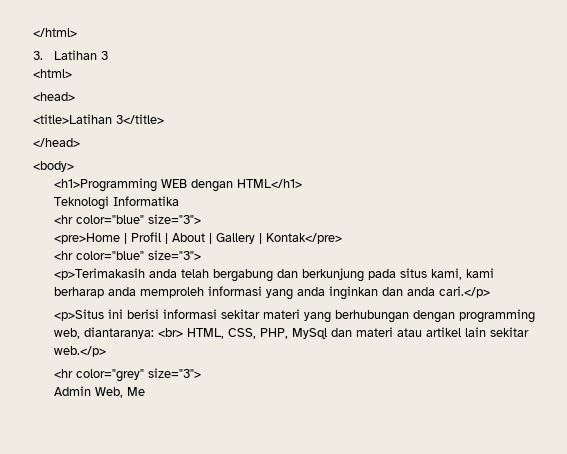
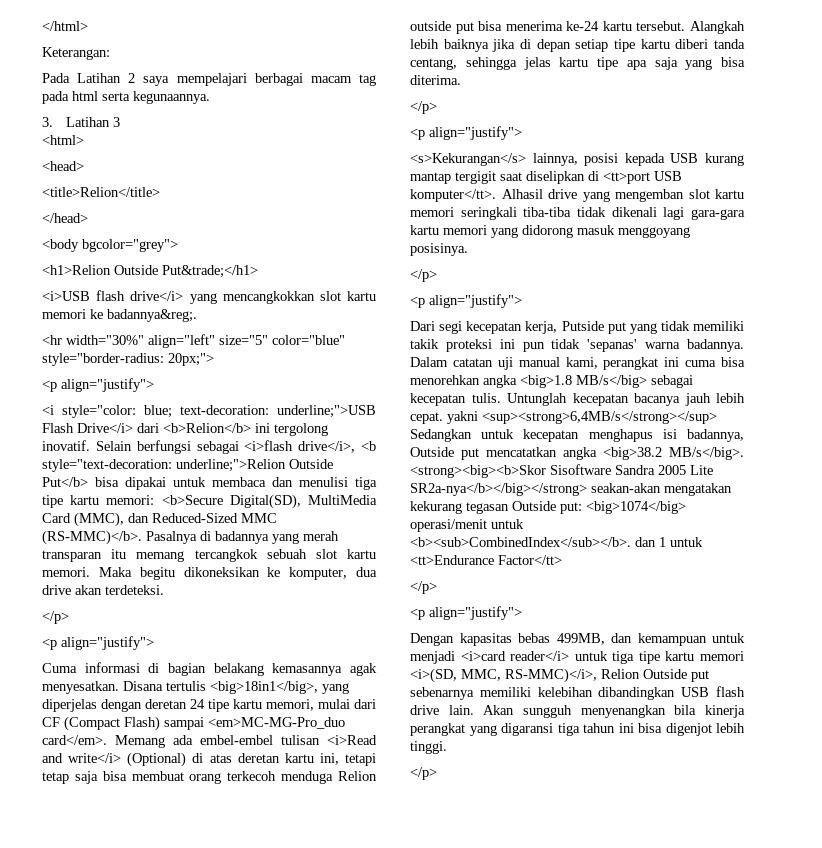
+ Keterangan:
+ Pada Latihan 2 saya mempelajari berbagai macam tag pada html serta kegunaannya.
- <title>Latihan 3</title>
+ <title>Relion</title>
- <body>
- <h1>Programming WEB dengan HTML</h1>
- Teknologi Informatika
- <hr color="blue" size="3">
- <pre>Home | Profil | About | Gallery | Kontak</pre>
- <hr color="blue" size="3">
- <p>Terimakasih anda telah bergabung dan berkunjung pada situs kami, kami berharap anda memproleh informasi yang anda inginkan dan anda cari.</p>
- <p>Situs ini berisi informasi sekitar materi yang berhubungan dengan programming web, diantaranya: <br> HTML, CSS, PHP, MySql dan materi atau artikel lain sekitar web.</p>
- <hr color="grey" size="3">
- Admin Web, Me
+ <body bgcolor="grey">
+ <h1>Relion Outside Put&trade;</h1>
+ <i>USB flash drive</i> yang mencangkokkan slot kartu memori ke badannya&reg;.
+ <hr width="30%" align="left" size="5" color="blue" style="border-radius: 20px;">
+ <p align="justify">
+ <i style="color: blue; text-decoration: underline;">USB Flash Drive</i> dari <b>Relion</b> ini tergolong inovatif. Selain berfungsi sebagai <i>flash drive</i>, <b style="text-decoration: underline;">Relion Outside Put</b> bisa dipakai untuk membaca dan menulisi tiga tipe kartu memori: <b>Secure Digital(SD), MultiMedia Card (MMC), dan Reduced-Sized MMC (RS-MMC)</b>. Pasalnya di badannya yang merah transparan itu memang tercangkok sebuah slot kartu memori. Maka begitu dikoneksikan ke komputer, dua drive akan terdeteksi.
+ </p>
+ <p align="justify">
+ Cuma informasi di bagian belakang kemasannya agak menyesatkan. Disana tertulis <big>18in1</big>, yang diperjelas dengan deretan 24 tipe kartu memori, mulai dari CF (Compact Flash) sampai <em>MC-MG-Pro_duo card</em>. Memang ada embel-embel tulisan <i>Read and write</i> (Optional) di atas deretan kartu ini, tetapi tetap saja bisa membuat orang terkecoh menduga Relion outside put bisa menerima ke-24 kartu tersebut. Alangkah lebih baiknya jika di depan setiap tipe kartu diberi tanda centang, sehingga jelas kartu tipe apa saja yang bisa diterima.
+ </p>
+ <p align="justify">
+ <s>Kekurangan</s> lainnya, posisi kepada USB kurang mantap tergigit saat diselipkan di <tt>port USB komputer</tt>. Alhasil drive yang mengemban slot kartu memori seringkali tiba-tiba tidak dikenali lagi gara-gara kartu memori yang didorong masuk menggoyang posisinya.
+ </p>
+ <p align="justify">
+ Dari segi kecepatan kerja, Putside put yang tidak memiliki takik proteksi ini pun tidak 'sepanas' warna badannya. Dalam catatan uji manual kami, perangkat ini cuma bisa menorehkan angka <big>1.8 MB/s</big> sebagai kecepatan tulis. Untunglah kecepatan bacanya jauh lebih cepat. yakni <sup><strong>6,4MB/s</strong></sup> Sedangkan untuk kecepatan menghapus isi badannya, Outside put mencatatkan angka <big>38.2 MB/s</big>. <strong><big><b>Skor Sisoftware Sandra 2005 Lite SR2a-nya</b></big></strong> seakan-akan mengatakan kekurang tegasan Outside put: <big>1074</big> operasi/menit untuk <b><sub>CombinedIndex</sub></b>. dan 1 untuk <tt>Endurance Factor</tt>
+ </p>
+ <p align="justify">
+ Dengan kapasitas bebas 499MB, dan kemampuan untuk menjadi <i>card reader</i> untuk tiga tipe kartu memori <i>(SD, MMC, RS-MMC)</i>, Relion Outside put sebenarnya memiliki kelebihan dibandingkan USB flash drive lain. Akan sungguh menyenangkan bila kinerja perangkat yang digaransi tiga tahun ini bisa digenjot lebih tinggi.
+ </p>

